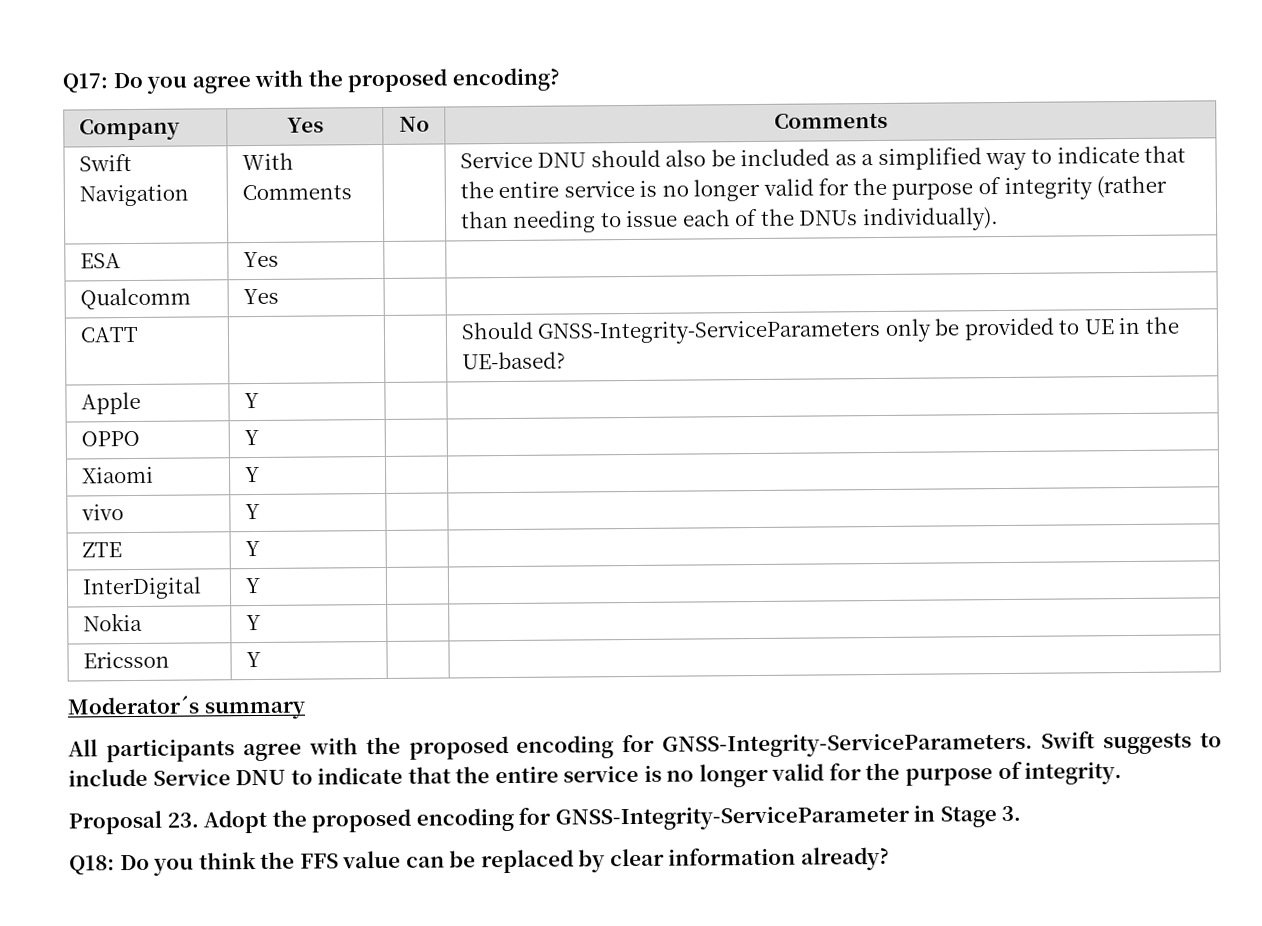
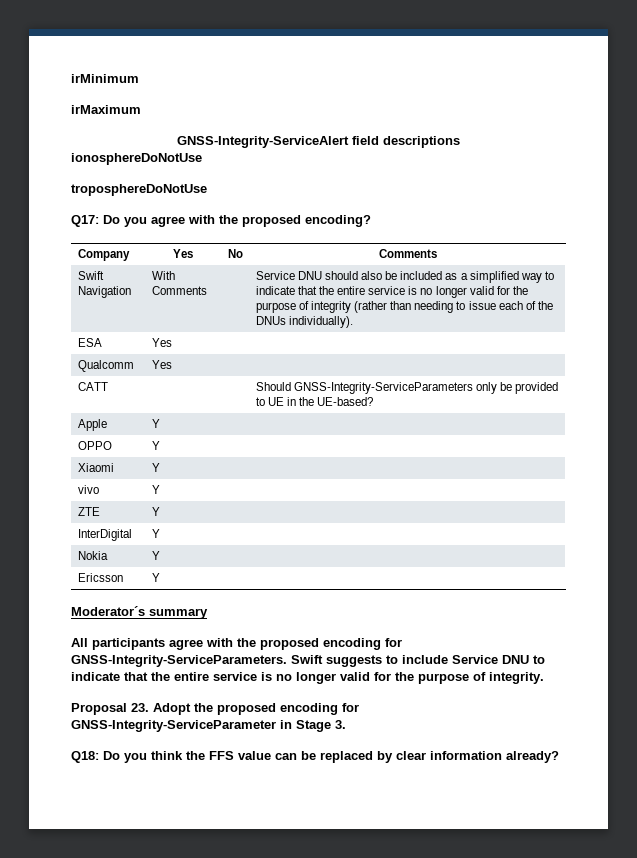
+ irMinimum
+ irMaximum
+ GNSS-Integrity-ServiceAlert field descriptions
+ ionosphereDoNotUse
+ troposphereDoNotUse

